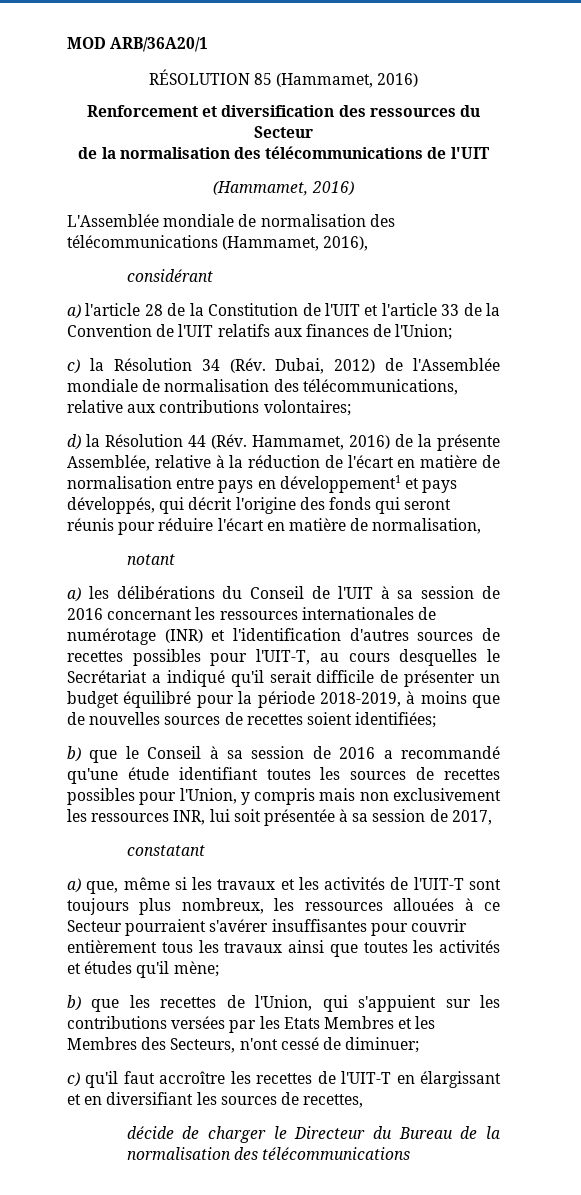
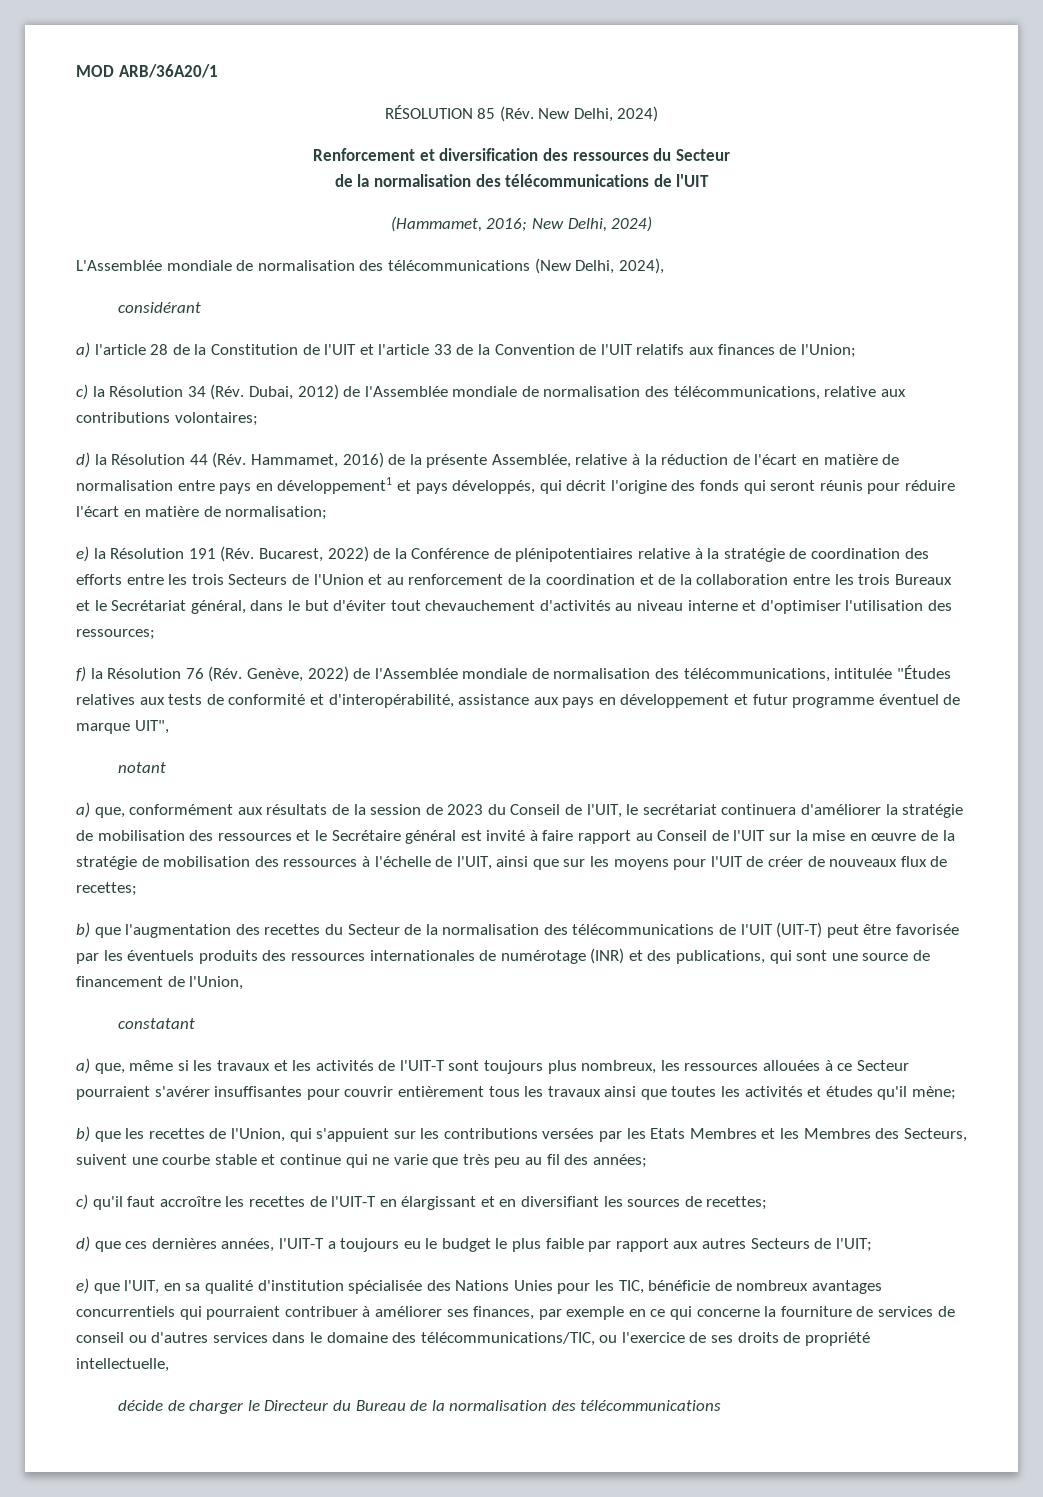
- RÉSOLUTION 85 (Hammamet, 2016)
+ RÉSOLUTION 85 (Rév. New Delhi, 2024)
  Renforcement et diversification des ressources du Secteur
  de la normalisation des télécommunications de l'UIT
- (Hammamet, 2016)
+ (Hammamet, 2016; New Delhi, 2024)
- L'Assemblée mondiale de normalisation des télécommunications (Hammamet, 2016),
+ L'Assemblée mondiale de normalisation des télécommunications (New Delhi, 2024),
- d) la Résolution 44 (Rév. Hammamet, 2016) de la présente Assemblée, relative à la réduction de l'écart en matière de normalisation entre pays en développement1 et pays développés, qui décrit l'origine des fonds qui seront réunis pour réduire l'écart en matière de normalisation,
+ d) la Résolution 44 (Rév. Hammamet, 2016) de la présente Assemblée, relative à la réduction de l'écart en matière de normalisation entre pays en développement1 et pays développés, qui décrit l'origine des fonds qui seront réunis pour réduire l'écart en matière de normalisation;
+ e) la Résolution 191 (Rév. Bucarest, 2022) de la Conférence de plénipotentiaires relative à la stratégie de coordination des efforts entre les trois Secteurs de l'Union et au renforcement de la coordination et de la collaboration entre les trois Bureaux et le Secrétariat général, dans le but d'éviter tout chevauchement d'activités au niveau interne et d'optimiser l'utilisation des ressources;
+ f) la Résolution 76 (Rév. Genève, 2022) de l'Assemblée mondiale de normalisation des télécommunications, intitulée "Études relatives aux tests de conformité et d'interopérabilité, assistance aux pays en développement et futur programme éventuel de marque UIT",
  notant
- a) les délibérations du Conseil de l'UIT à sa session de 2016 concernant les ressources internationales de numérotage (INR) et l'identification d'autres sources de recettes possibles pour l'UIT-T, au cours desquelles le Secrétariat a indiqué qu'il serait difficile de présenter un budget équilibré pour la période 2018-2019, à moins que de nouvelles sources de recettes soient identifiées;
- b) que le Conseil à sa session de 2016 a recommandé qu'une étude identifiant toutes les sources de recettes possibles pour l'Union, y compris mais non exclusivement les ressources INR, lui soit présentée à sa session de 2017,
+ a) que, conformément aux résultats de la session de 2023 du Conseil de l'UIT, le secrétariat continuera d'améliorer la stratégie de mobilisation des ressources et le Secrétaire général est invité à faire rapport au Conseil de l'UIT sur la mise en œuvre de la stratégie de mobilisation des ressources à l'échelle de l'UIT, ainsi que sur les moyens pour l'UIT de créer de nouveaux flux de recettes;
+ b) que l'augmentation des recettes du Secteur de la normalisation des télécommunications de l'UIT (UIT-T) peut être favorisée par les éventuels produits des ressources internationales de numérotage (INR) et des publications, qui sont une source de financement de l'Union,
- b) que les recettes de l'Union, qui s'appuient sur les contributions versées par les Etats Membres et les Membres des Secteurs, n'ont cessé de diminuer;
+ b) que les recettes de l'Union, qui s'appuient sur les contributions versées par les Etats Membres et les Membres des Secteurs, suivent une courbe stable et continue qui ne varie que très peu au fil des années;
- c) qu'il faut accroître les recettes de l'UIT-T en élargissant et en diversifiant les sources de recettes,
+ c) qu'il faut accroître les recettes de l'UIT-T en élargissant et en diversifiant les sources de recettes;
+ d) que ces dernières années, l'UIT-T a toujours eu le budget le plus faible par rapport aux autres Secteurs de l'UIT;
+ e) que l'UIT, en sa qualité d'institution spécialisée des Nations Unies pour les TIC, bénéficie de nombreux avantages concurrentiels qui pourraient contribuer à améliorer ses finances, par exemple en ce qui concerne la fourniture de services de conseil ou d'autres services dans le domaine des télécommunications/TIC, ou l'exercice de ses droits de propriété intellectuelle,

